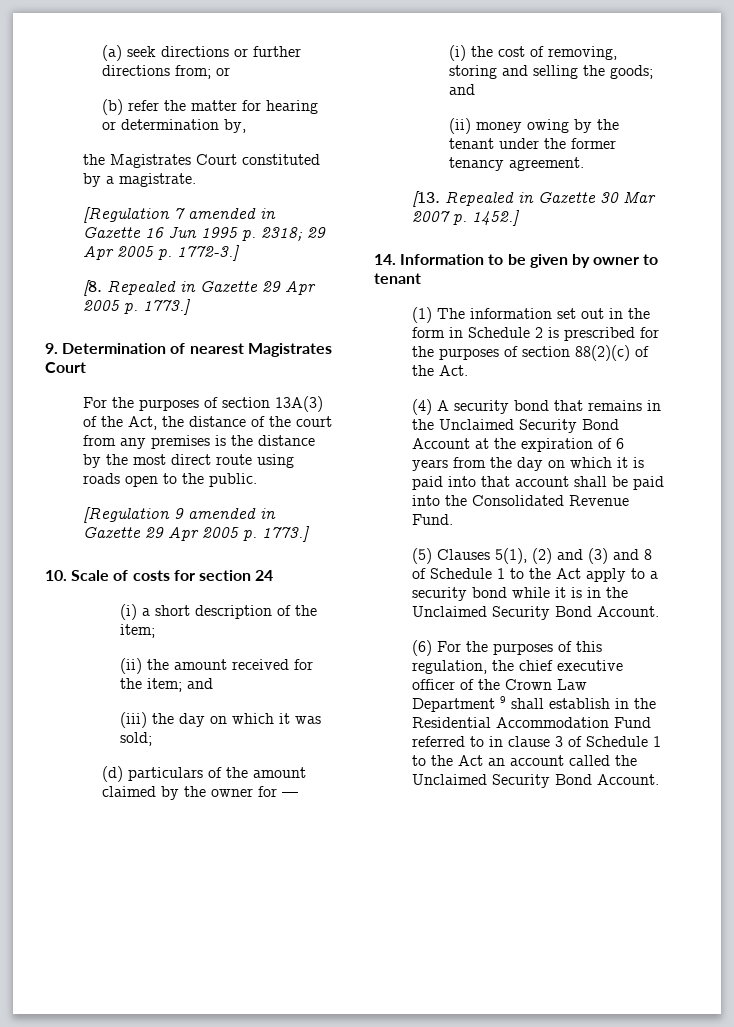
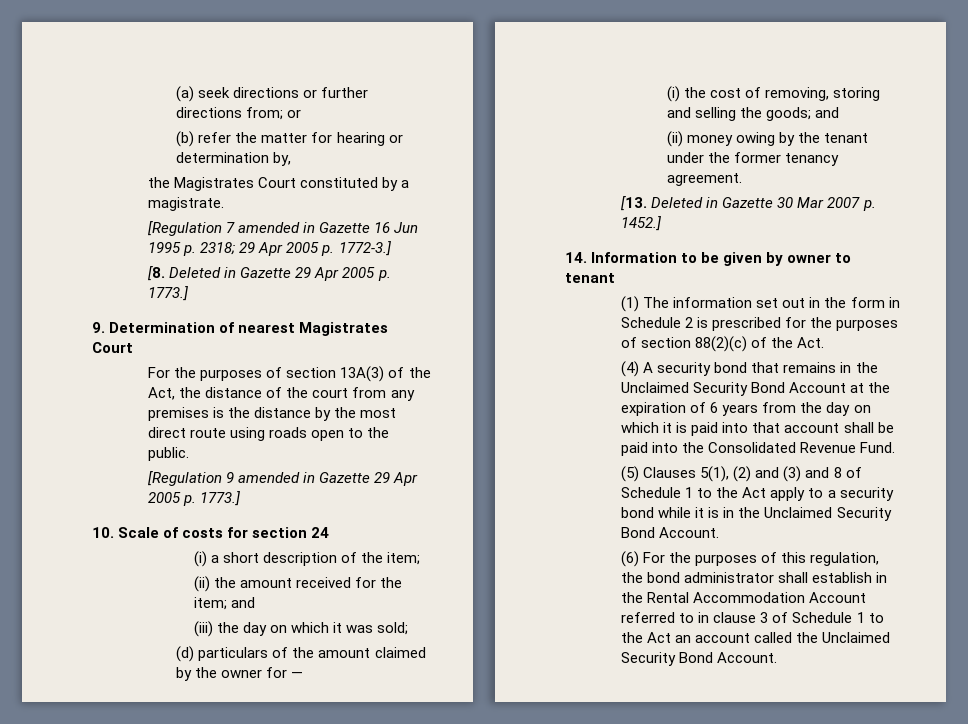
- [8. Repealed in Gazette 29 Apr 2005 p. 1773.]
+ [8. Deleted in Gazette 29 Apr 2005 p. 1773.]
- [13. Repealed in Gazette 30 Mar 2007 p. 1452.]
+ [13. Deleted in Gazette 30 Mar 2007 p. 1452.]
- (6) For the purposes of this regulation, the chief executive officer of the Crown Law Department 9 shall establish in the Residential Accommodation Fund referred to in clause 3 of Schedule 1 to the Act an account called the Unclaimed Security Bond Account.
+ (6) For the purposes of this regulation, the bond administrator shall establish in the Rental Accommodation Account referred to in clause 3 of Schedule 1 to the Act an account called the Unclaimed Security Bond Account.

